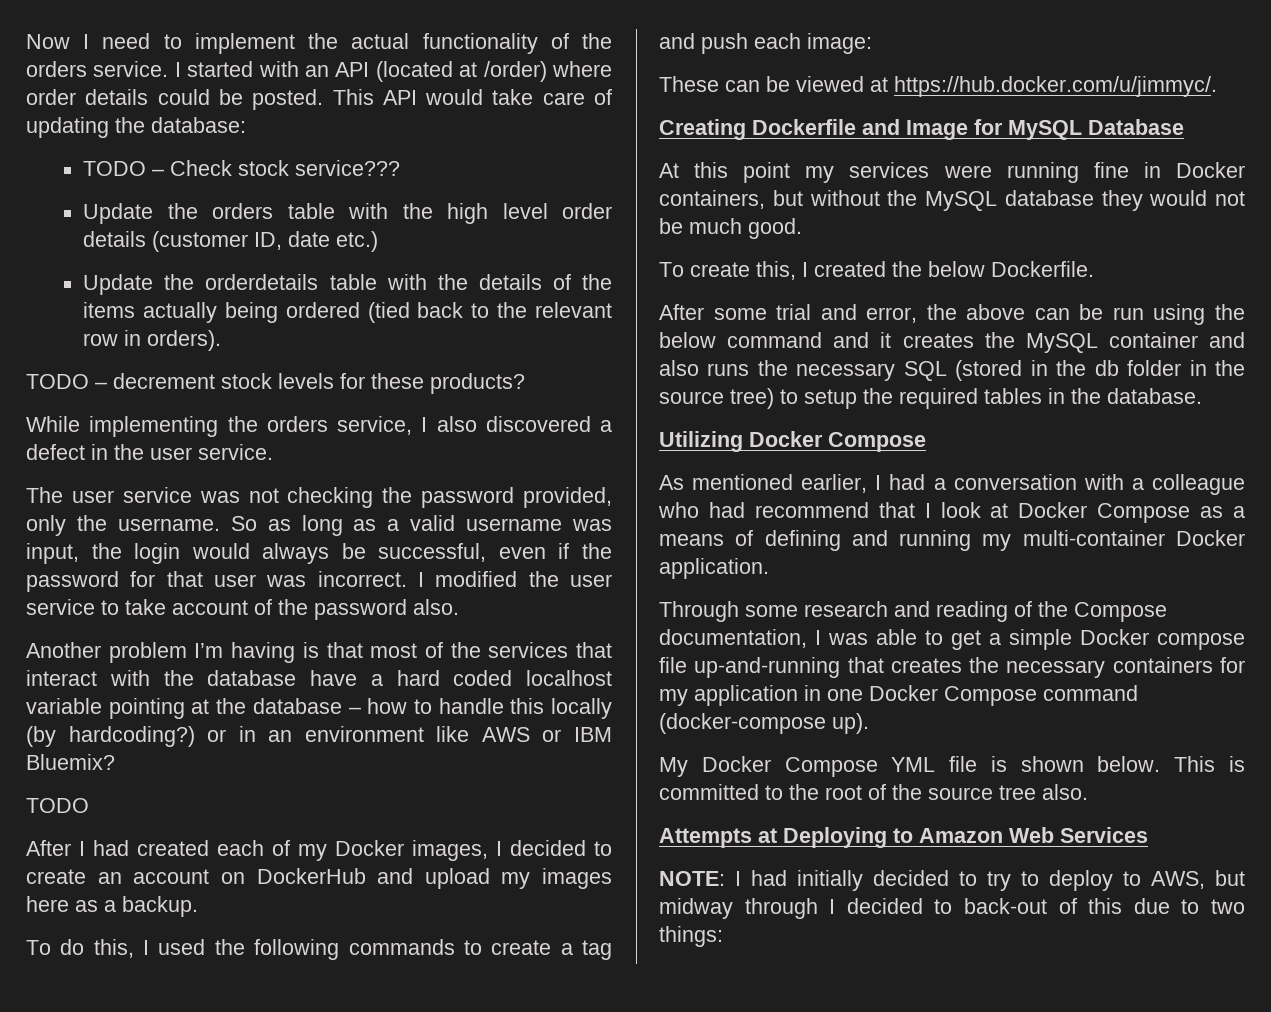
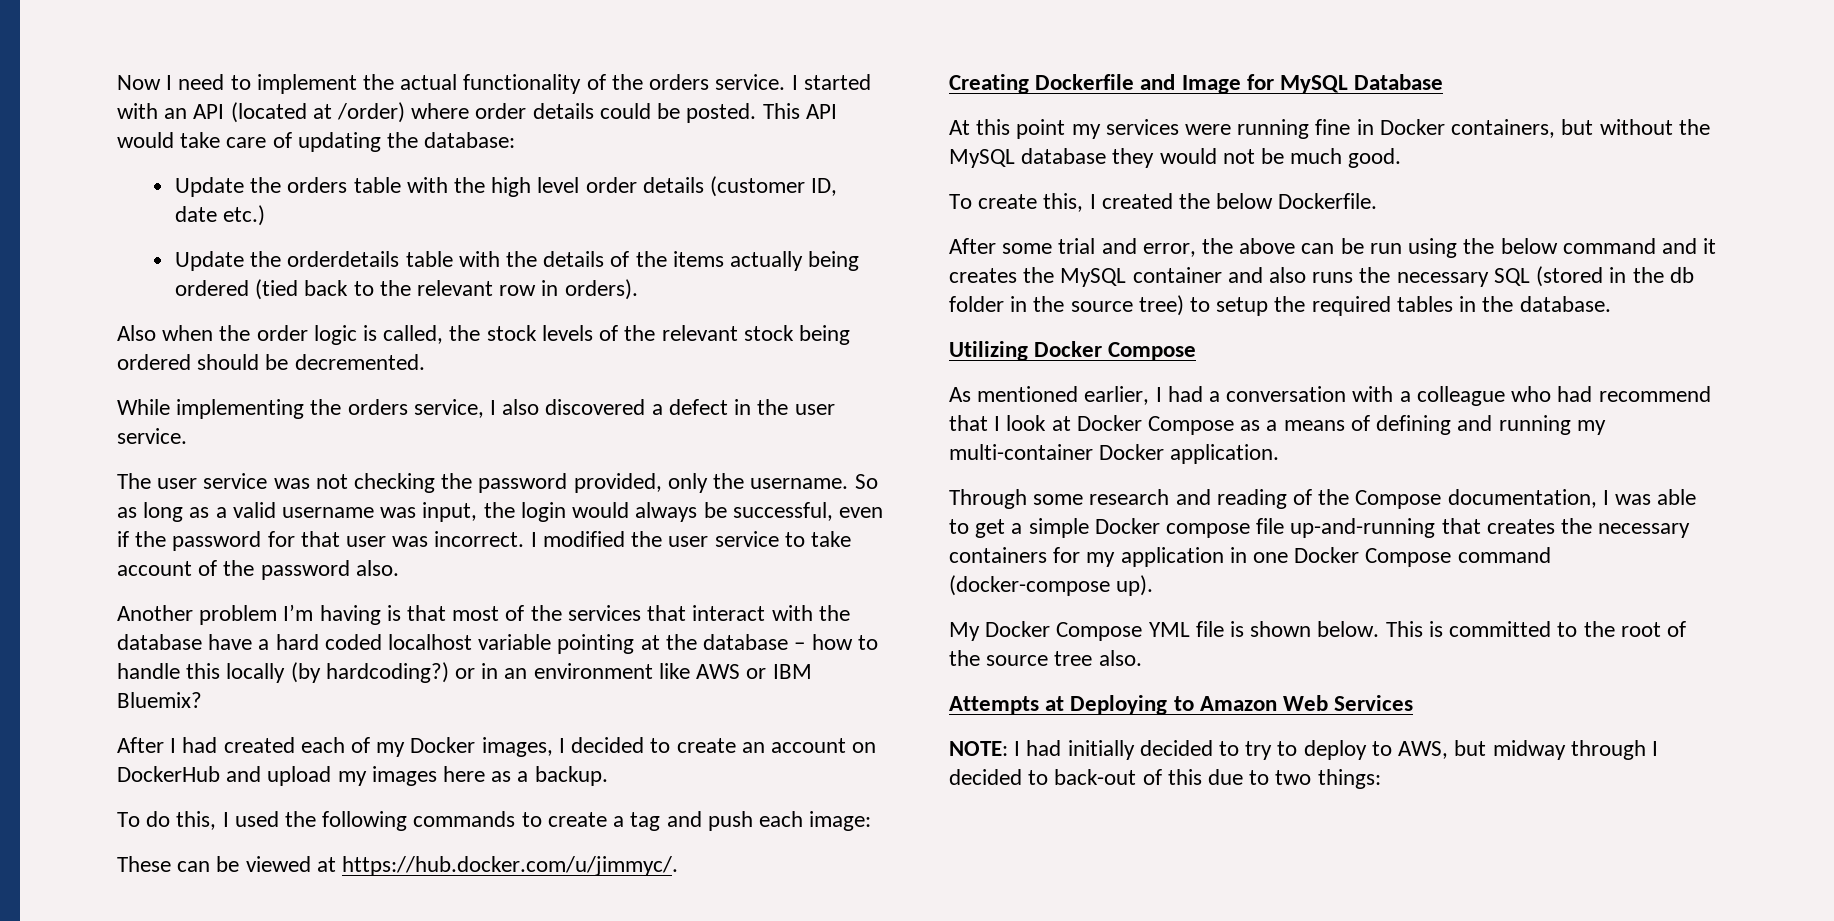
- TODO – Check stock service???
- TODO – decrement stock levels for these products?
+ Also when the order logic is called, the stock levels of the relevant stock being ordered should be decremented.
  Another problem I’m having is that most of the services that interact with the database have a hard coded localhost variable pointing at the database – how to handle this locally (by hardcoding?) or in an environment like AWS or IBM Bluemix?
- TODO

